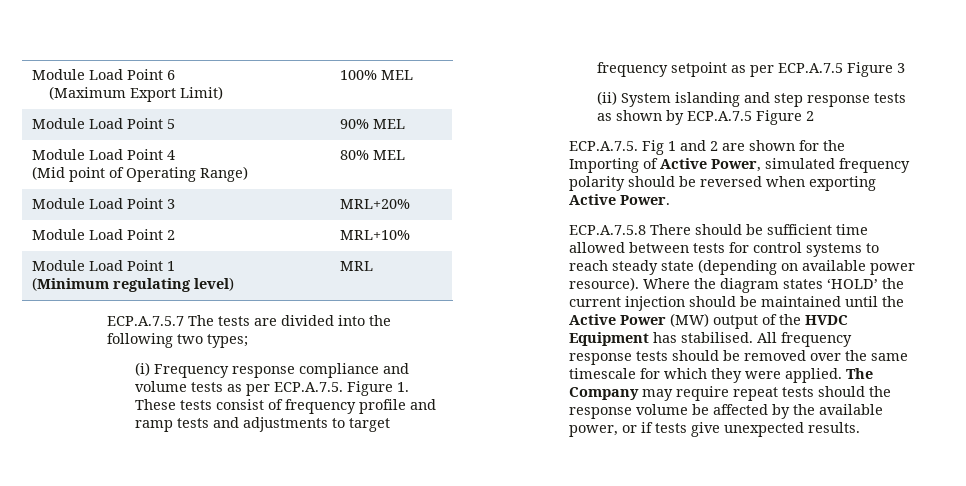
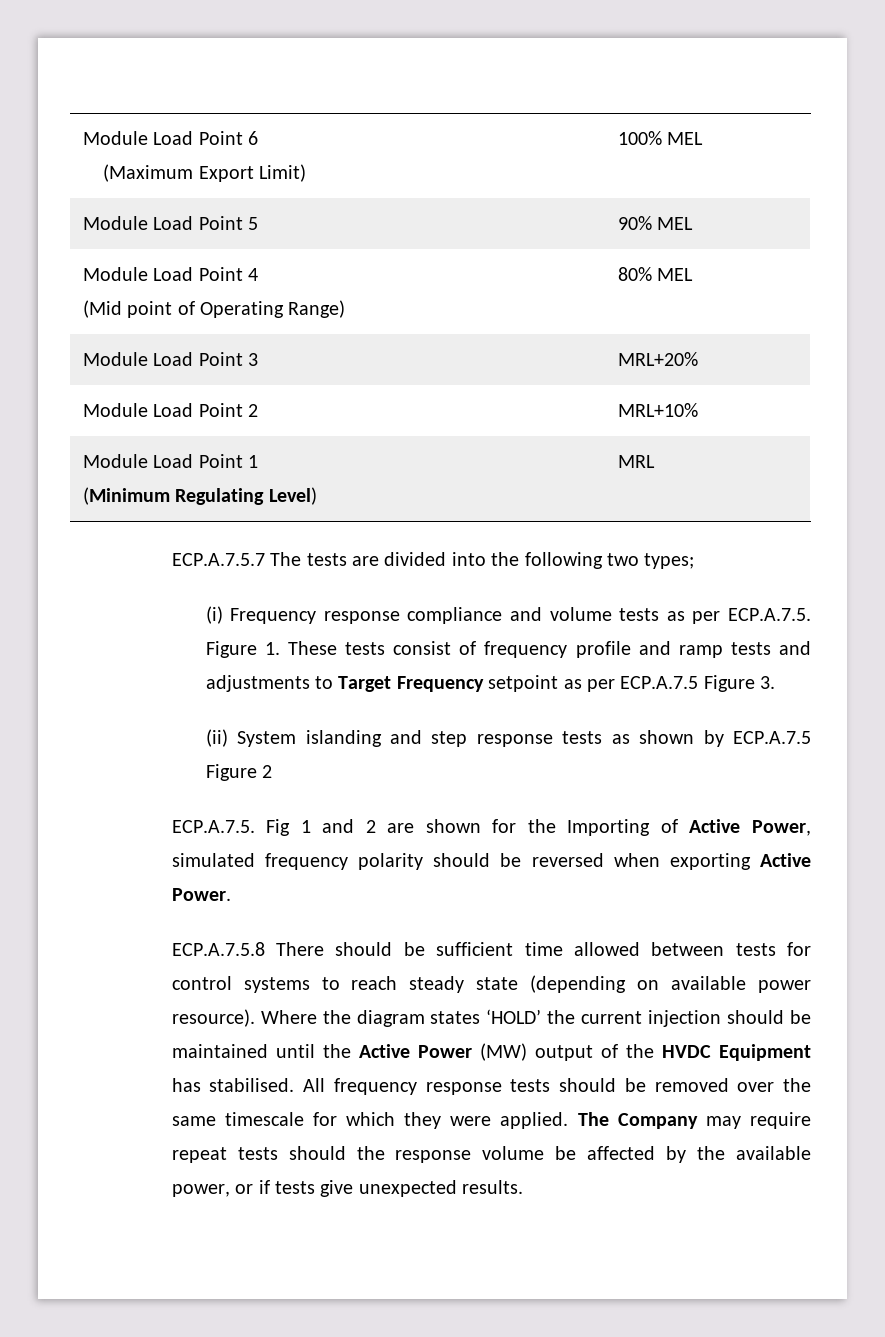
  Module Load Point 1
- (Minimum regulating level) | MRL
+ (Minimum Regulating Level) | MRL
- (i) Frequency response compliance and volume tests as per ECP.A.7.5. Figure 1. These tests consist of frequency profile and ramp tests and adjustments to target frequency setpoint as per ECP.A.7.5 Figure 3
+ (i) Frequency response compliance and volume tests as per ECP.A.7.5. Figure 1. These tests consist of frequency profile and ramp tests and adjustments to Target Frequency setpoint as per ECP.A.7.5 Figure 3.

